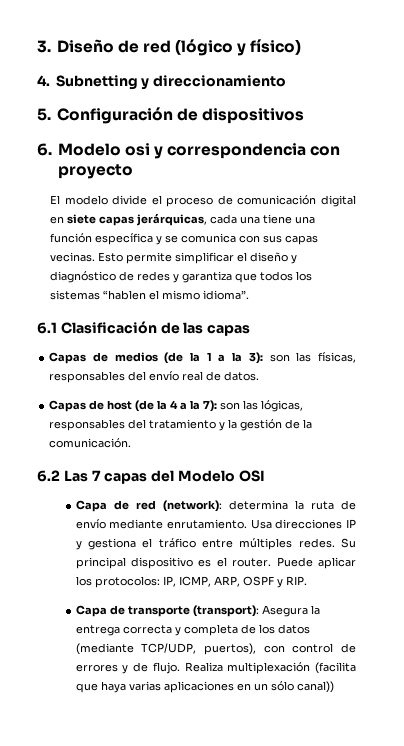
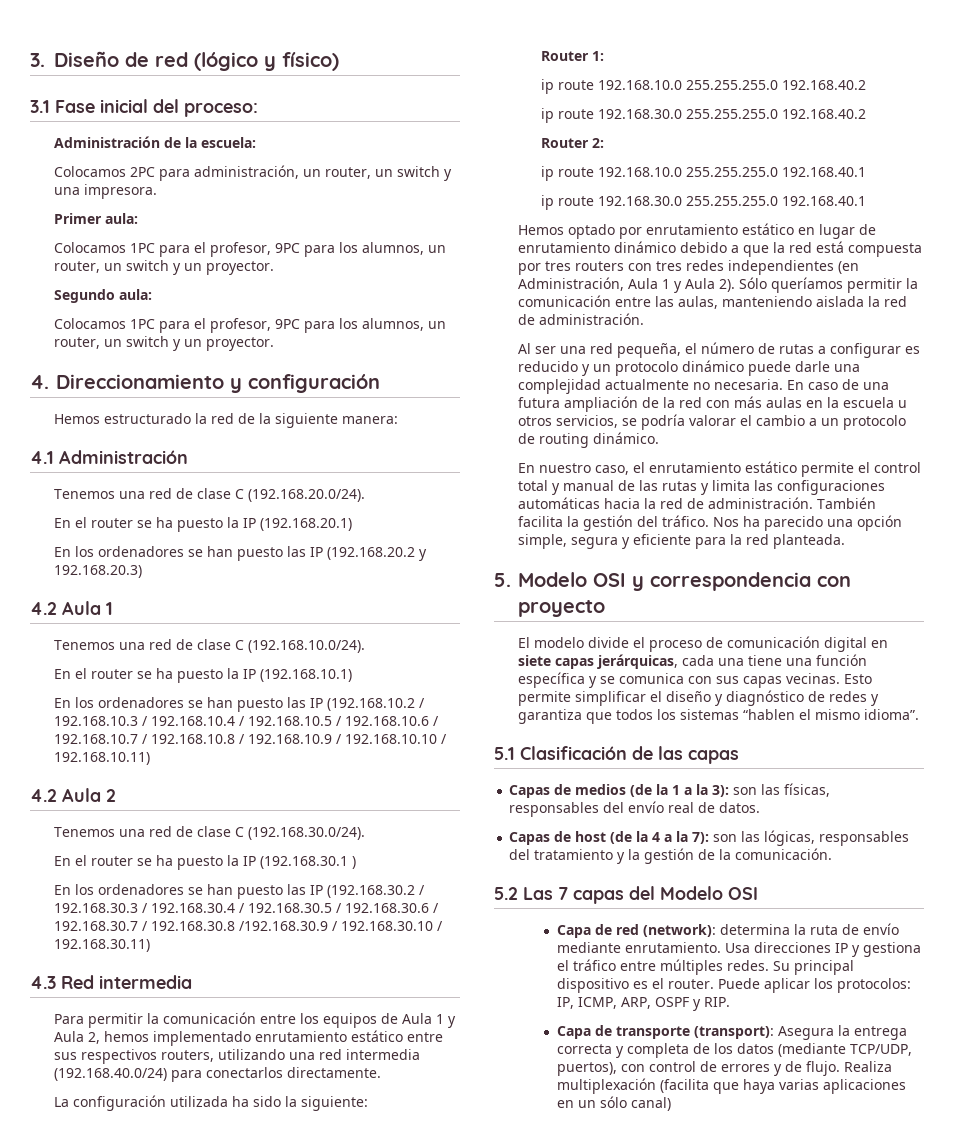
- 4. Subnetting y direccionamiento
- 5. Configuración de dispositivos
- 6. Modelo osi y correspondencia con proyecto
+ 3.1 Fase inicial del proceso:
+ Administración de la escuela:
+ Colocamos 2PC para administración, un router, un switch y una impresora.
+ Primer aula:
+ Colocamos 1PC para el profesor, 9PC para los alumnos, un router, un switch y un proyector.
+ Segundo aula:
+ Colocamos 1PC para el profesor, 9PC para los alumnos, un router, un switch y un proyector.
+ 4. Direccionamiento y configuración
+ Hemos estructurado la red de la siguiente manera:
+ 4.1 Administración
+ Tenemos una red de clase C (192.168.20.0/24).
+ En el router se ha puesto la IP (192.168.20.1)
+ En los ordenadores se han puesto las IP (192.168.20.2 y 192.168.20.3)
+ 4.2 Aula 1
+ Tenemos una red de clase C (192.168.10.0/24).
+ En el router se ha puesto la IP (192.168.10.1)
+ En los ordenadores se han puesto las IP (192.168.10.2 / 192.168.10.3 / 192.168.10.4 / 192.168.10.5 / 192.168.10.6 / 192.168.10.7 / 192.168.10.8 / 192.168.10.9 / 192.168.10.10 / 192.168.10.11)
+ 4.2 Aula 2
+ Tenemos una red de clase C (192.168.30.0/24).
+ En el router se ha puesto la IP (192.168.30.1 )
+ En los ordenadores se han puesto las IP (192.168.30.2 / 192.168.30.3 / 192.168.30.4 / 192.168.30.5 / 192.168.30.6 / 192.168.30.7 / 192.168.30.8 /192.168.30.9 / 192.168.30.10 / 192.168.30.11)
+ 4.3 Red intermedia
+ Para permitir la comunicación entre los equipos de Aula 1 y Aula 2, hemos implementado enrutamiento estático entre sus respectivos routers, utilizando una red intermedia (192.168.40.0/24) para conectarlos directamente.
+ La configuración utilizada ha sido la siguiente:
+ Router 1:
+ ip route 192.168.10.0 255.255.255.0 192.168.40.2
+ ip route 192.168.30.0 255.255.255.0 192.168.40.2
+ Router 2:
+ ip route 192.168.10.0 255.255.255.0 192.168.40.1
+ ip route 192.168.30.0 255.255.255.0 192.168.40.1
+ Hemos optado por enrutamiento estático en lugar de enrutamiento dinámico debido a que la red está compuesta por tres routers con tres redes independientes (en Administración, Aula 1 y Aula 2). Sólo queríamos permitir la comunicación entre las aulas, manteniendo aislada la red de administración.
+ Al ser una red pequeña, el número de rutas a configurar es reducido y un protocolo dinámico puede darle una complejidad actualmente no necesaria. En caso de una futura ampliación de la red con más aulas en la escuela u otros servicios, se podría valorar el cambio a un protocolo de routing dinámico.
+ En nuestro caso, el enrutamiento estático permite el control total y manual de las rutas y limita las configuraciones automáticas hacia la red de administración. También facilita la gestión del tráfico. Nos ha parecido una opción simple, segura y eficiente para la red planteada.
+ 5. Modelo OSI y correspondencia con proyecto
- 6.1 Clasificación de las capas
+ 5.1 Clasificación de las capas
- 6.2 Las 7 capas del Modelo OSI
+ 5.2 Las 7 capas del Modelo OSI
- Realiza multiplexación (facilita que haya varias aplicaciones en un sólo canal))
+ Realiza multiplexación (facilita que haya varias aplicaciones en un sólo canal)

